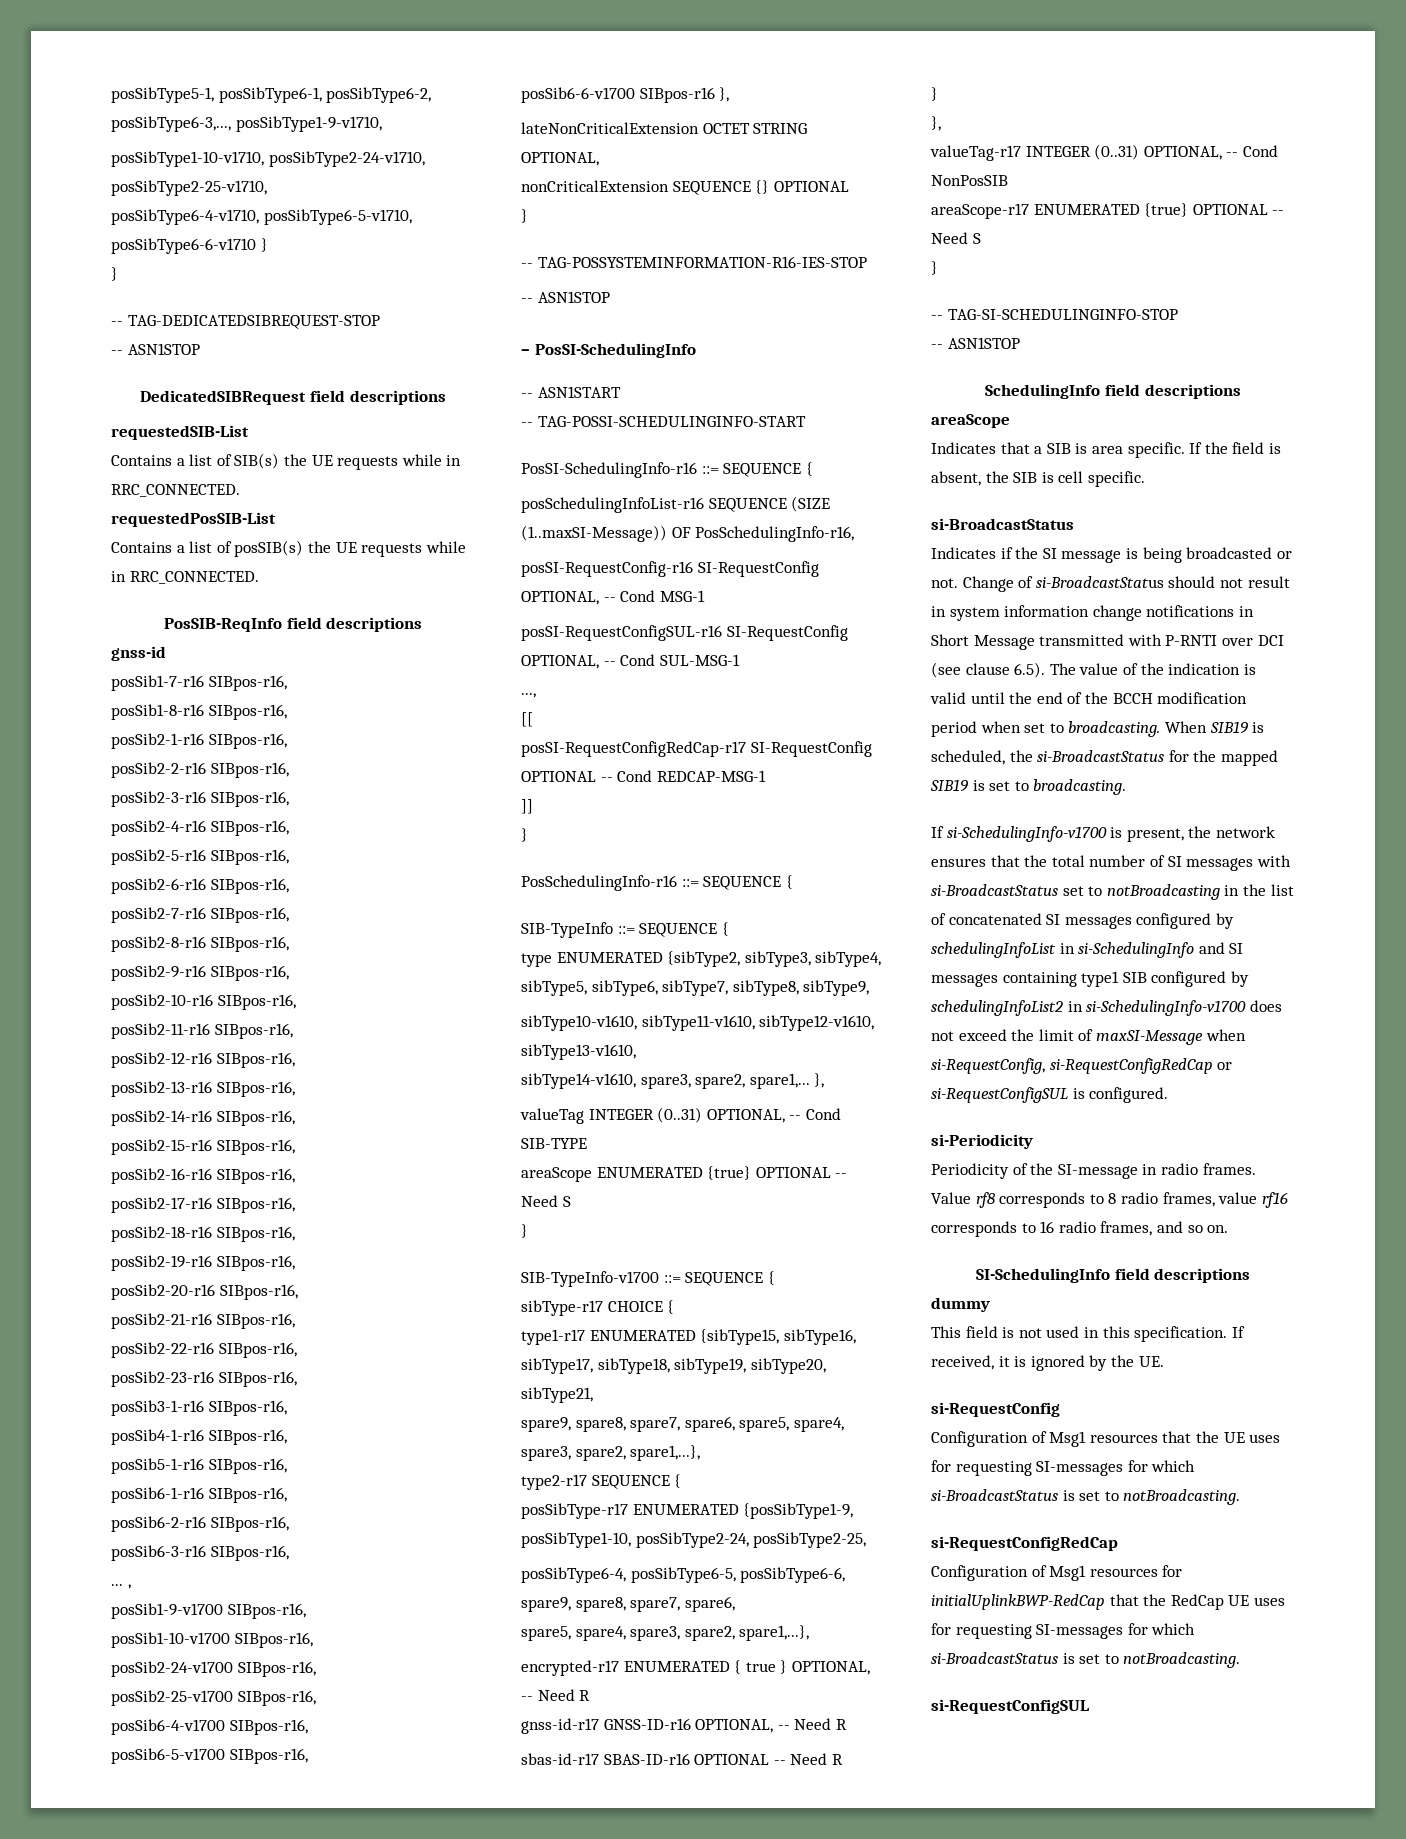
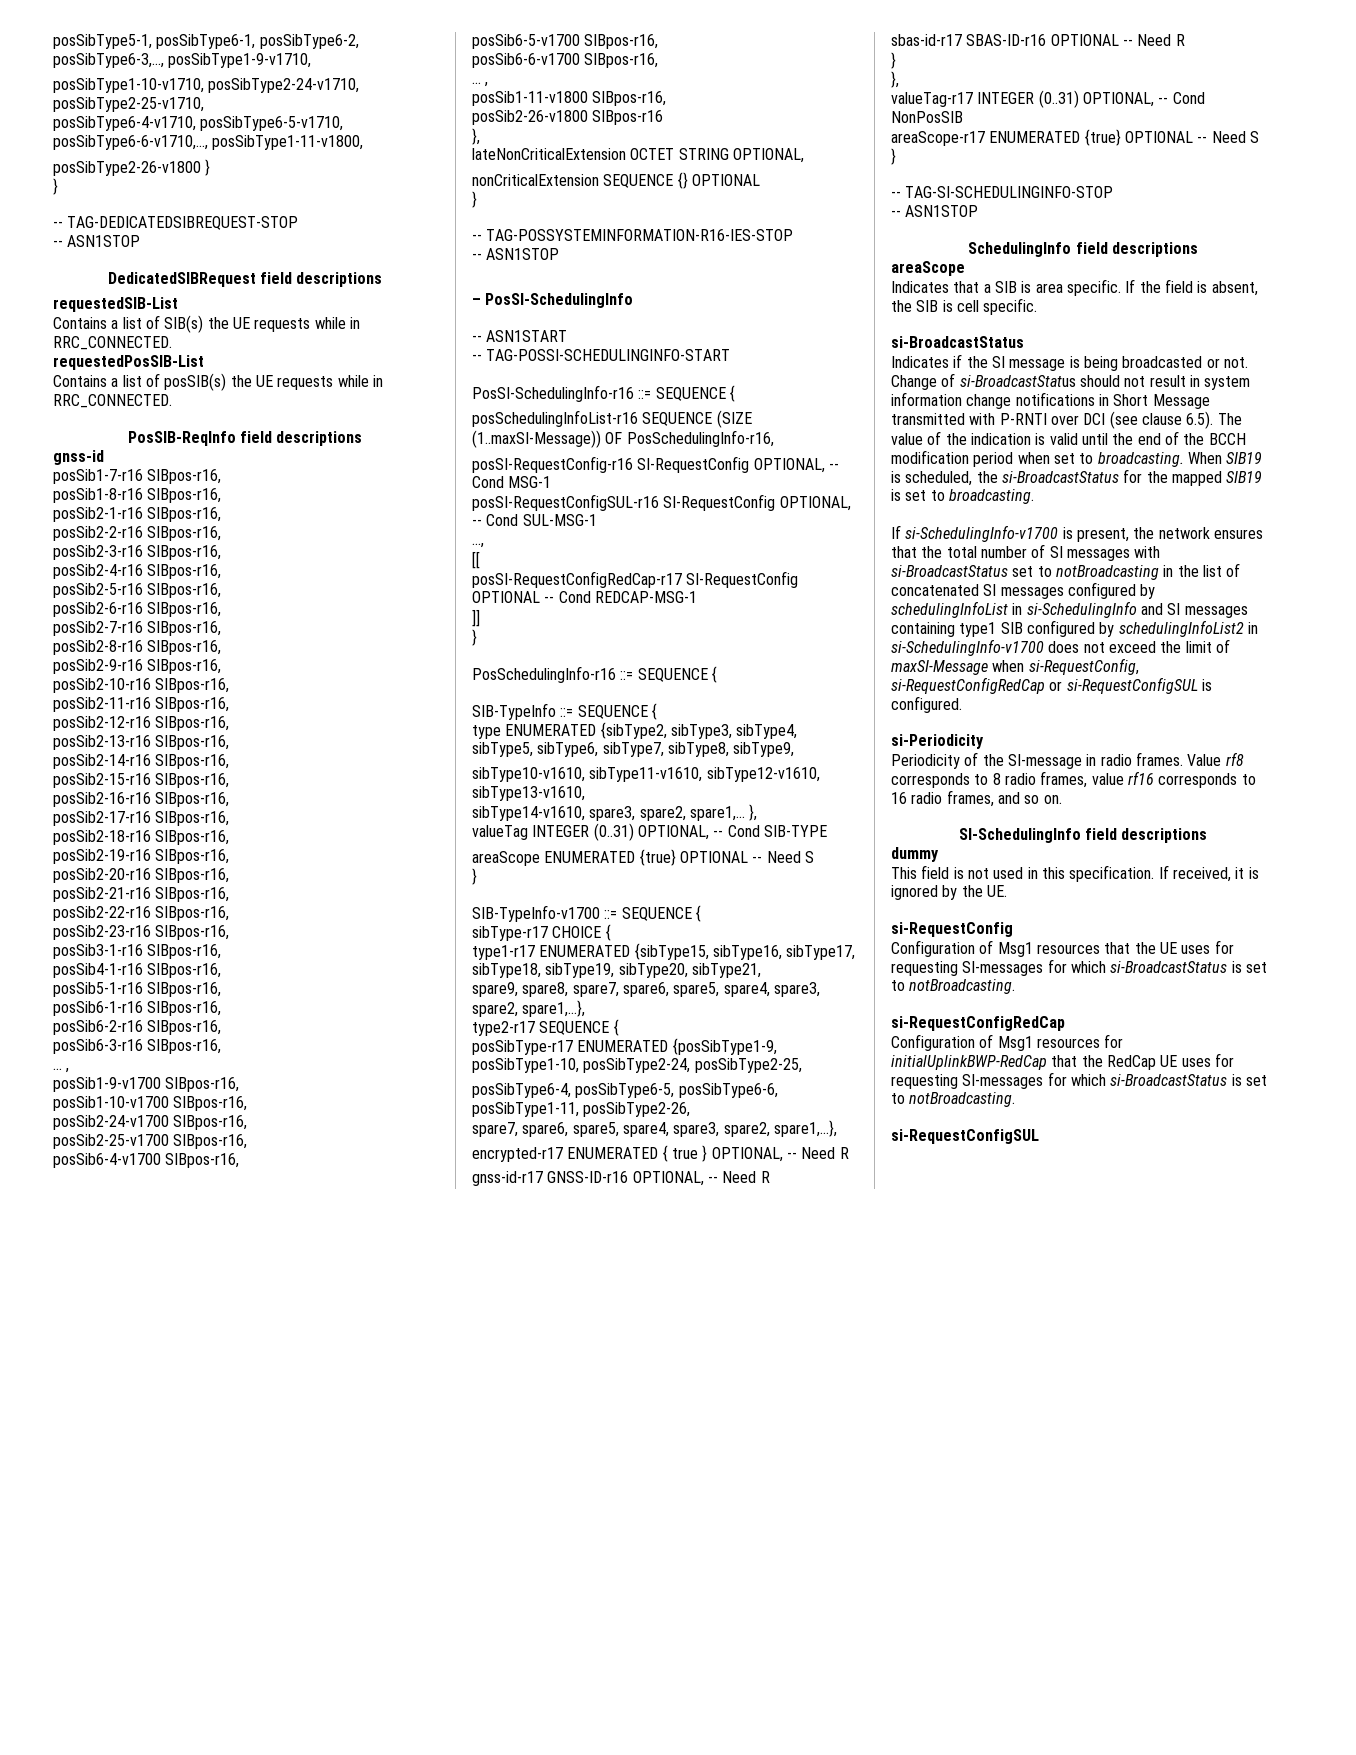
- posSibType6-4-v1710, posSibType6-5-v1710, posSibType6-6-v1710 }
+ posSibType6-4-v1710, posSibType6-5-v1710, posSibType6-6-v1710,..., posSibType1-11-v1800,
+ posSibType2-26-v1800 }
- posSib6-6-v1700 SIBpos-r16 },
+ posSib6-6-v1700 SIBpos-r16,
+ ... ,
+ posSib1-11-v1800 SIBpos-r16,
+ posSib2-26-v1800 SIBpos-r16
+ },
- posSibType6-4, posSibType6-5, posSibType6-6, spare9, spare8, spare7, spare6,
- spare5, spare4, spare3, spare2, spare1,...},
+ posSibType6-4, posSibType6-5, posSibType6-6, posSibType1-11, posSibType2-26,
+ spare7, spare6, spare5, spare4, spare3, spare2, spare1,...},

